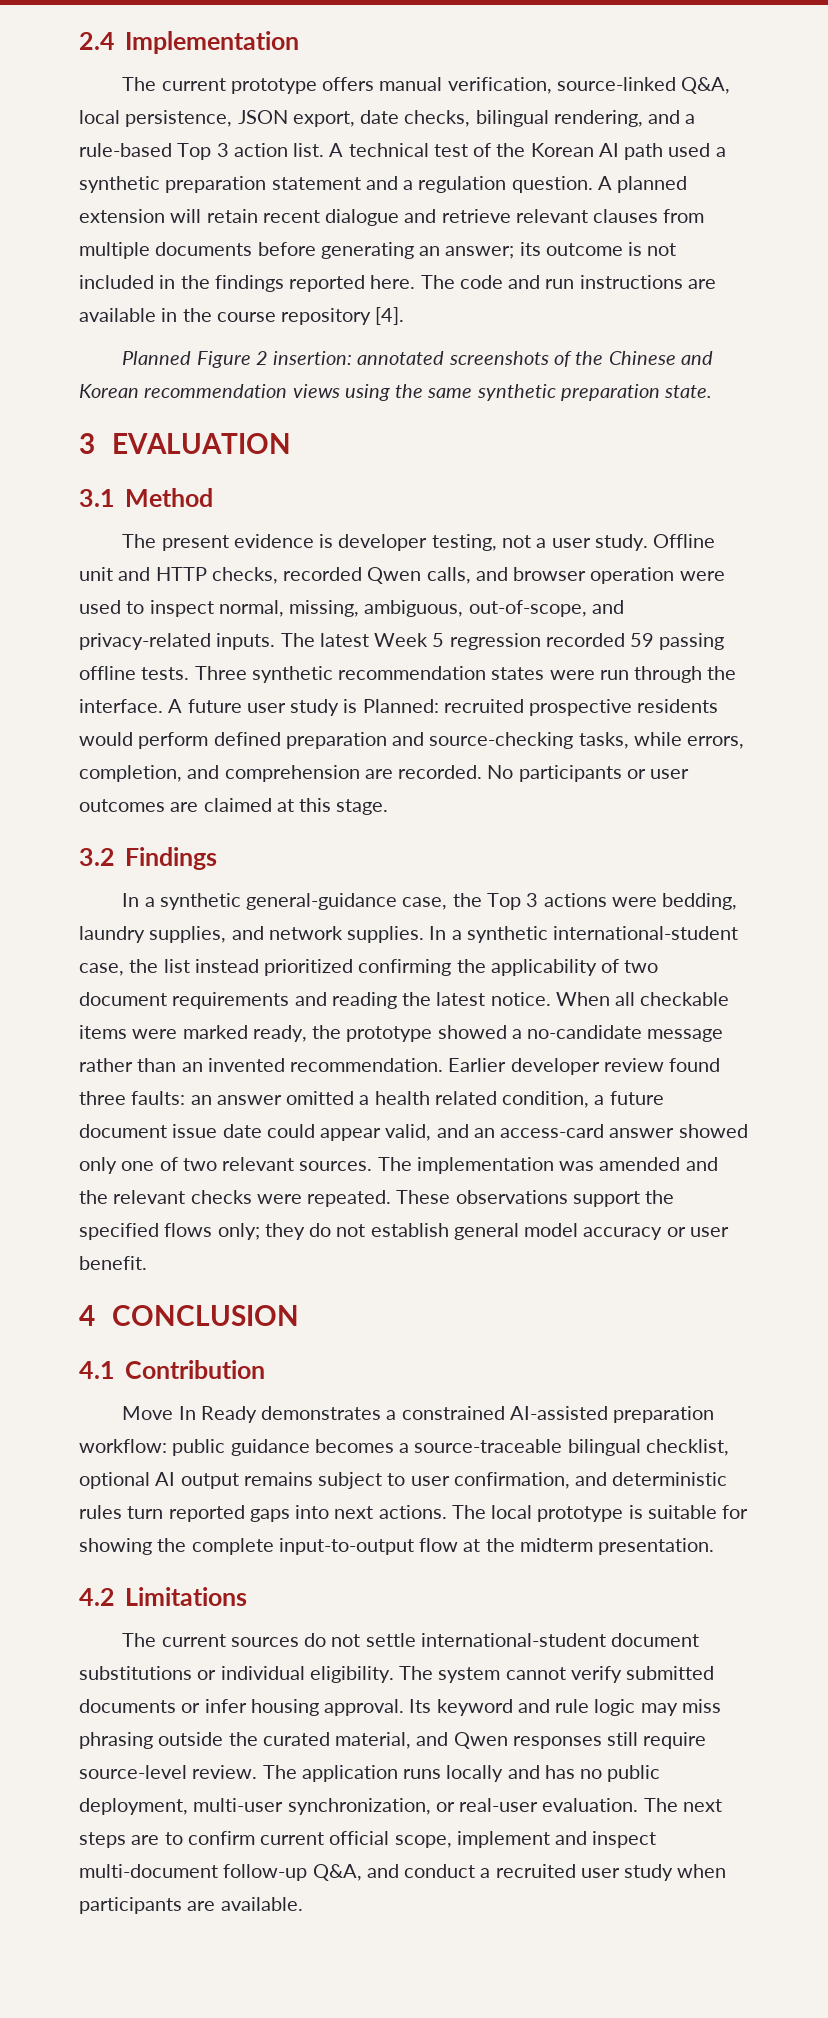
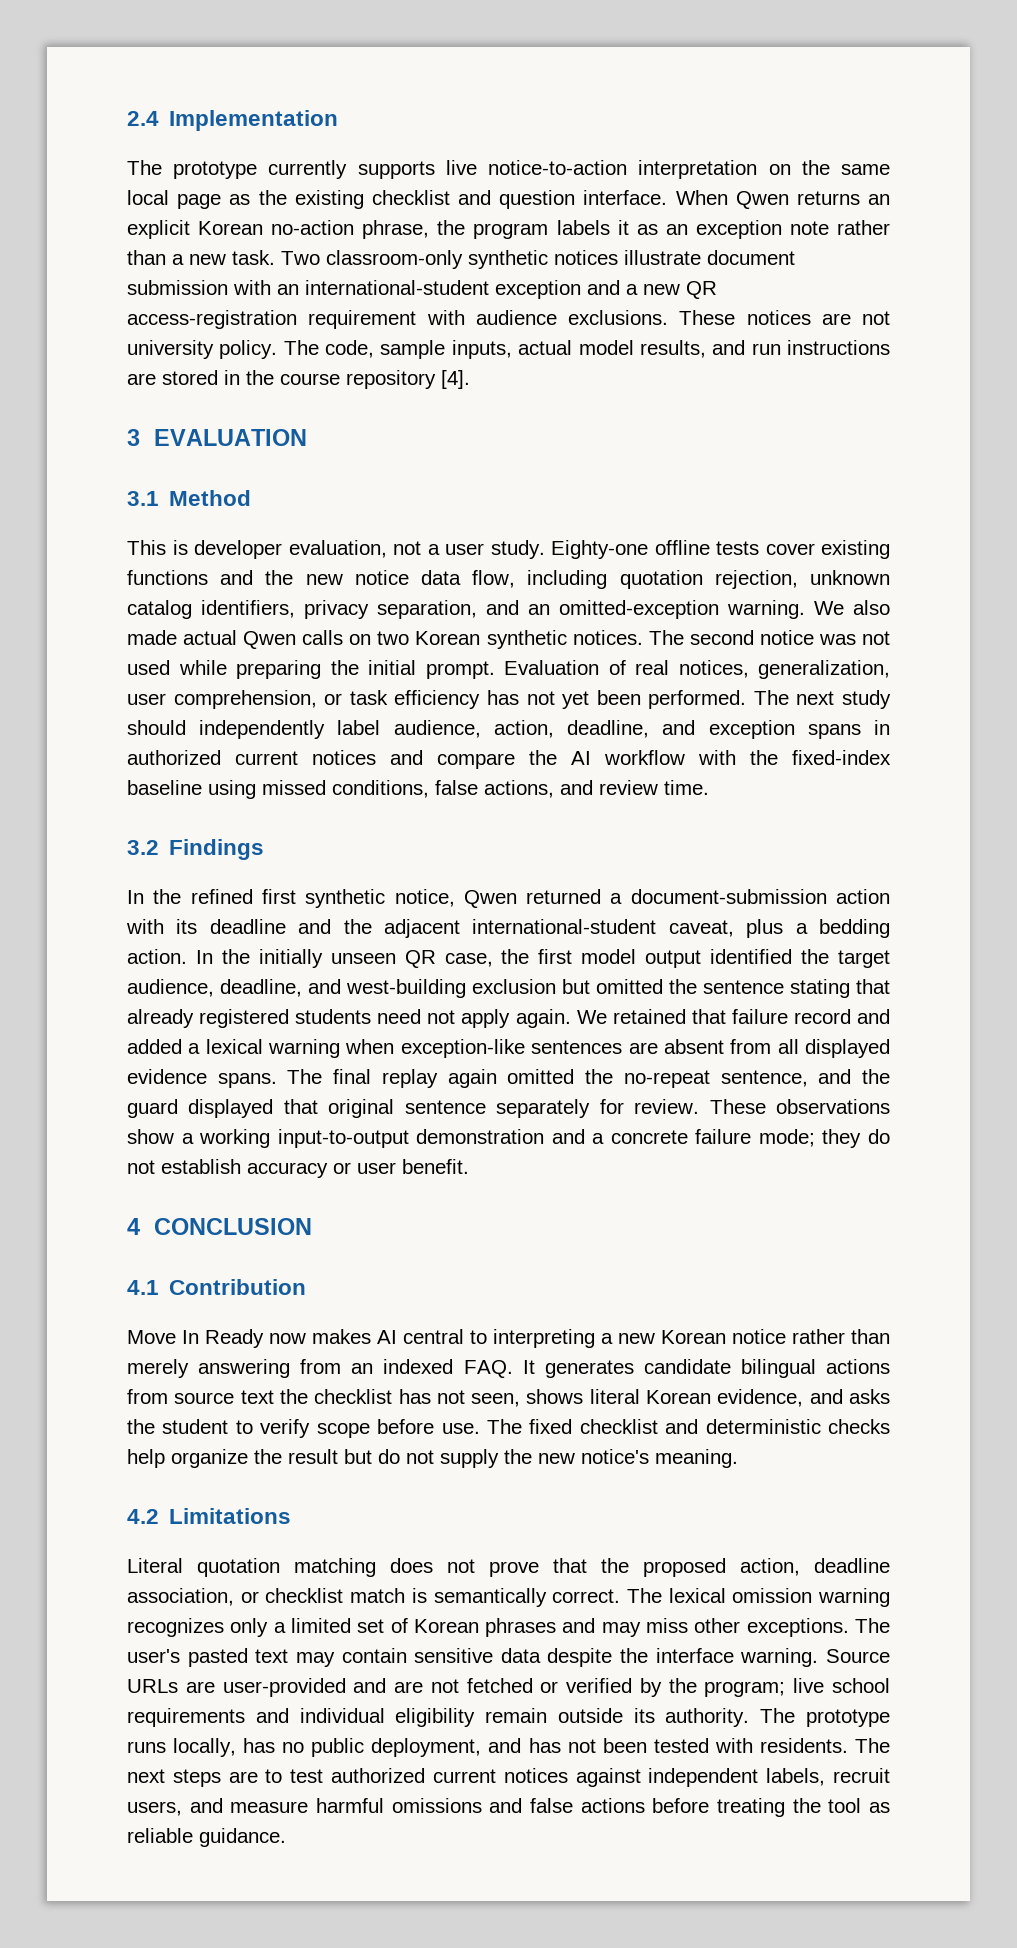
- The current prototype offers manual verification, source-linked Q&A, local persistence, JSON export, date checks, bilingual rendering, and a rule-based Top 3 action list. A technical test of the Korean AI path used a synthetic preparation statement and a regulation question. A planned extension will retain recent dialogue and retrieve relevant clauses from multiple documents before generating an answer; its outcome is not included in the findings reported here. The code and run instructions are available in the course repository [4].
+ The prototype currently supports live notice-to-action interpretation on the same local page as the existing checklist and question interface. When Qwen returns an explicit Korean no-action phrase, the program labels it as an exception note rather than a new task. Two classroom-only synthetic notices illustrate document submission with an international-student exception and a new QR access-registration requirement with audience exclusions. These notices are not university policy. The code, sample inputs, actual model results, and run instructions are stored in the course repository [4].
- Planned Figure 2 insertion: annotated screenshots of the Chinese and Korean recommendation views using the same synthetic preparation state.
- The present evidence is developer testing, not a user study.
+ This is developer evaluation, not a user study.
- Offline unit and HTTP checks, recorded Qwen calls, and browser operation were used to inspect normal, missing, ambiguous, out-of-scope, and privacy-related inputs. The latest Week 5 regression recorded 59 passing offline tests. Three synthetic recommendation states were run through the interface. A future user study is Planned: recruited prospective residents would perform defined preparation and source-checking tasks, while errors, completion, and comprehension are recorded. No participants or user outcomes are claimed at this stage.
+ Eighty-one offline tests cover existing functions and the new notice data flow, including quotation rejection, unknown catalog identifiers, privacy separation, and an omitted-exception warning. We also made actual Qwen calls on two Korean synthetic notices. The second notice was not used while preparing the initial prompt. Evaluation of real notices, generalization, user comprehension, or task efficiency has not yet been performed. The next study should independently label audience, action, deadline, and exception spans in authorized current notices and compare the AI workflow with the fixed-index baseline using missed conditions, false actions, and review time.
  3.2 Findings
- In a synthetic general-guidance case, the Top 3 actions were bedding, laundry supplies, and network supplies. In a synthetic international-student case, the list instead prioritized confirming the applicability of two document requirements and reading the latest notice. When all checkable items were marked ready, the prototype showed a no-candidate message rather than an invented recommendation. Earlier developer review found three faults: an answer omitted a health related condition, a future document issue date could appear valid, and an access-card answer showed only one of two relevant sources. The implementation was amended and the relevant checks were repeated. These observations support the specified flows only; they do not establish general model accuracy or user benefit.
+ In the refined first synthetic notice, Qwen returned a document-submission action with its deadline and the adjacent international-student caveat, plus a bedding action. In the initially unseen QR case, the first model output identified the target audience, deadline, and west-building exclusion but omitted the sentence stating that already registered students need not apply again. We retained that failure record and added a lexical warning when exception-like sentences are absent from all displayed evidence spans. The final replay again omitted the no-repeat sentence, and the guard displayed that original sentence separately for review. These observations show a working input-to-output demonstration and a concrete failure mode; they do not establish accuracy or user benefit.
- Move In Ready demonstrates a constrained AI-assisted preparation workflow: public guidance becomes a source-traceable bilingual checklist, optional AI output remains subject to user confirmation, and deterministic rules turn reported gaps into next actions. The local prototype is suitable for showing the complete input-to-output flow at the midterm presentation.
+ Move In Ready now makes AI central to interpreting a new Korean notice rather than merely answering from an indexed FAQ. It generates candidate bilingual actions from source text the checklist has not seen, shows literal Korean evidence, and asks the student to verify scope before use. The fixed checklist and deterministic checks help organize the result but do not supply the new notice's meaning.
  4.2 Limitations
- The current sources do not settle international-student document substitutions or individual eligibility. The system cannot verify submitted documents or infer housing approval. Its keyword and rule logic may miss phrasing outside the curated material, and Qwen responses still require source-level review. The application runs locally and has no public deployment, multi-user synchronization, or real-user evaluation.
+ Literal quotation matching does not prove that the proposed action, deadline association, or checklist match is semantically correct. The lexical omission warning recognizes only a limited set of Korean phrases and may miss other exceptions. The user's pasted text may contain sensitive data despite the interface warning. Source URLs are user-provided and are not fetched or verified by the program; live school requirements and individual eligibility remain outside its authority. The prototype runs locally, has no public deployment, and has not been tested with residents.
- The next steps are to confirm current official scope, implement and inspect multi-document follow-up Q&A, and conduct a recruited user study when participants are available.
+ The next steps are to test authorized current notices against independent labels, recruit users, and measure harmful omissions and false actions before treating the tool as reliable guidance.

